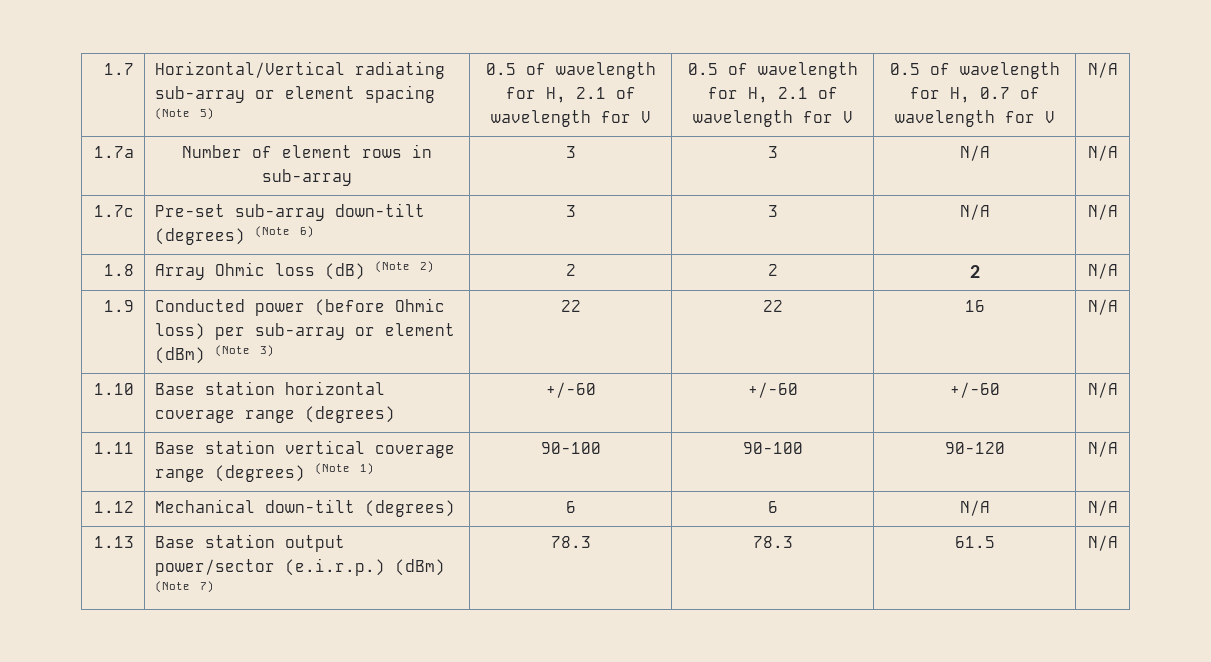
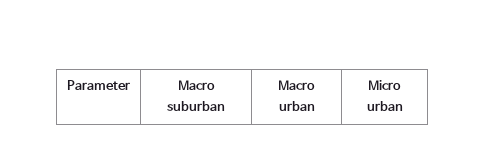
- 1.7 | Horizontal/Vertical radiating sub-array or element spacing (Note 5) | 0.5 of wavelength for H, 2.1 of wavelength for V | 0.5 of wavelength for H, 2.1 of wavelength for V | 0.5 of wavelength for H, 0.7 of wavelength for V | N/A
- 1.7a | Number of element rows in sub-array | 3 | 3 | N/A | N/A
- 1.7c | Pre-set sub-array down-tilt (degrees) (Note 6) | 3 | 3 | N/A | N/A
- 1.8 | Array Ohmic loss (dB) (Note 2) | 2 | 2 | 2 | N/A
- 1.9 | Conducted power (before Ohmic loss) per sub-array or element (dBm) (Note 3) | 22 | 22 | 16 | N/A
- 1.10 | Base station horizontal coverage range (degrees) | +/-60 | +/-60 | +/-60 | N/A
- 1.11 | Base station vertical coverage range (degrees) (Note 1) | 90-100 | 90-100 | 90-120 | N/A
- 1.12 | Mechanical down-tilt (degrees) | 6 | 6 | N/A | N/A
- 1.13 | Base station output power/sector (e.i.r.p.) (dBm) (Note 7) | 78.3 | 78.3 | 61.5 | N/A
+ Parameter | Macro suburban | Macro urban | Micro urban

